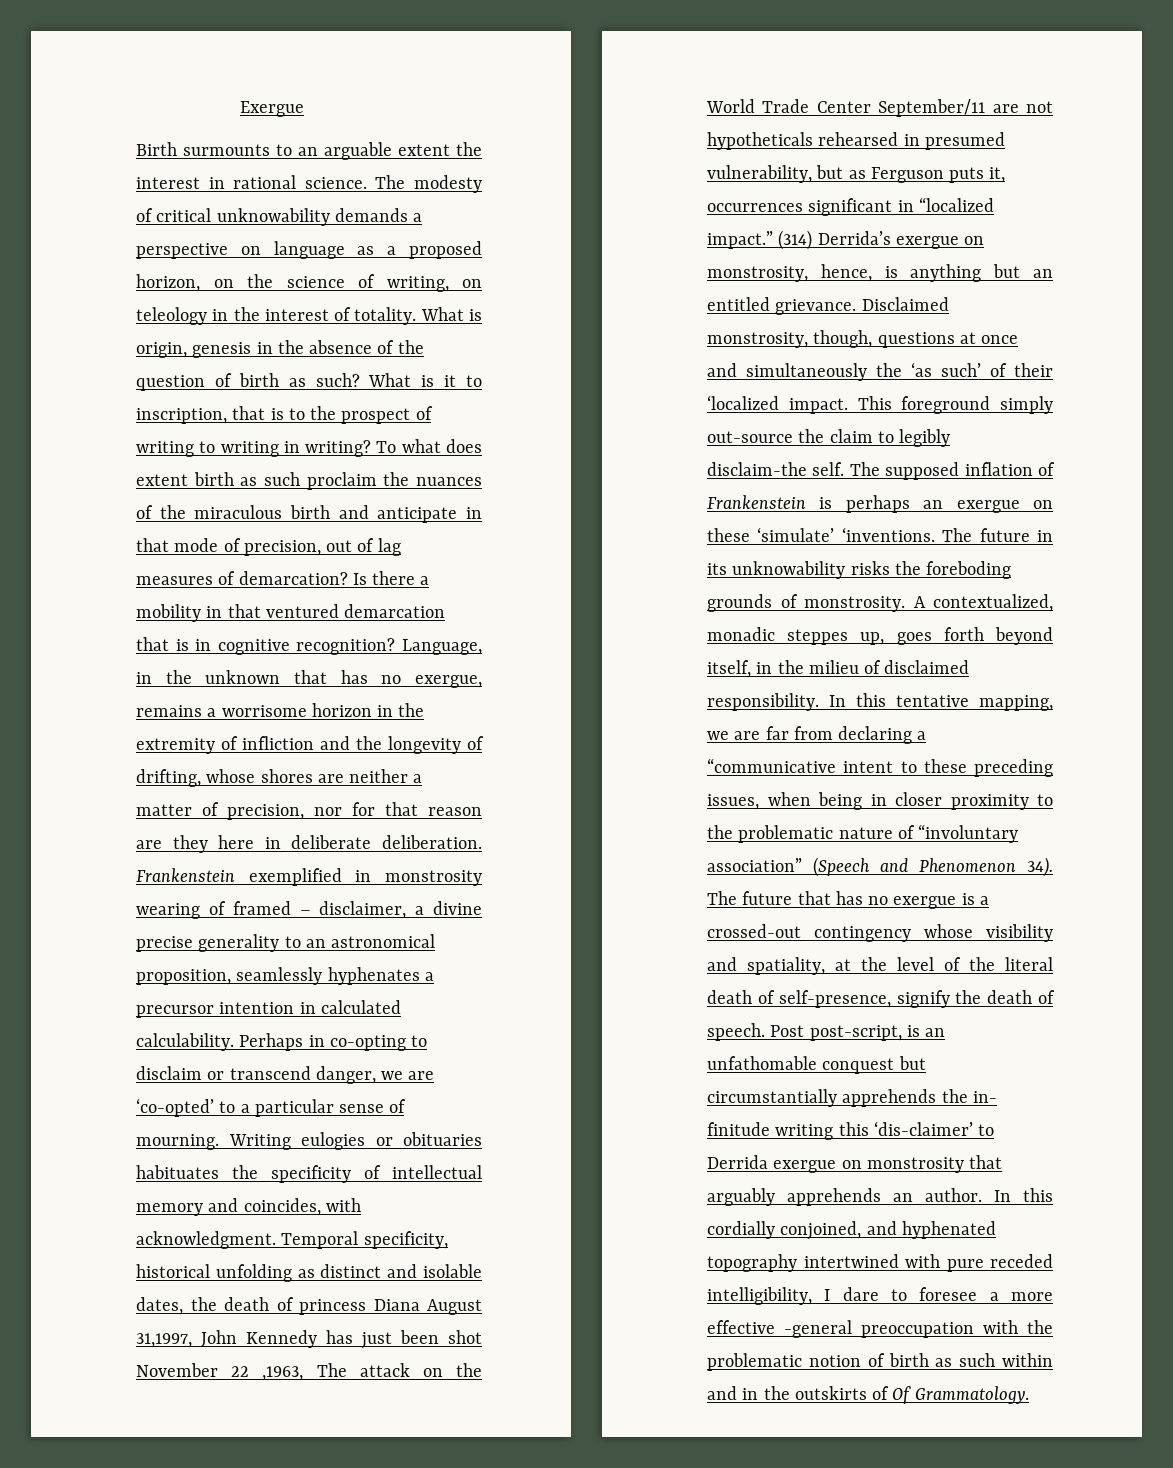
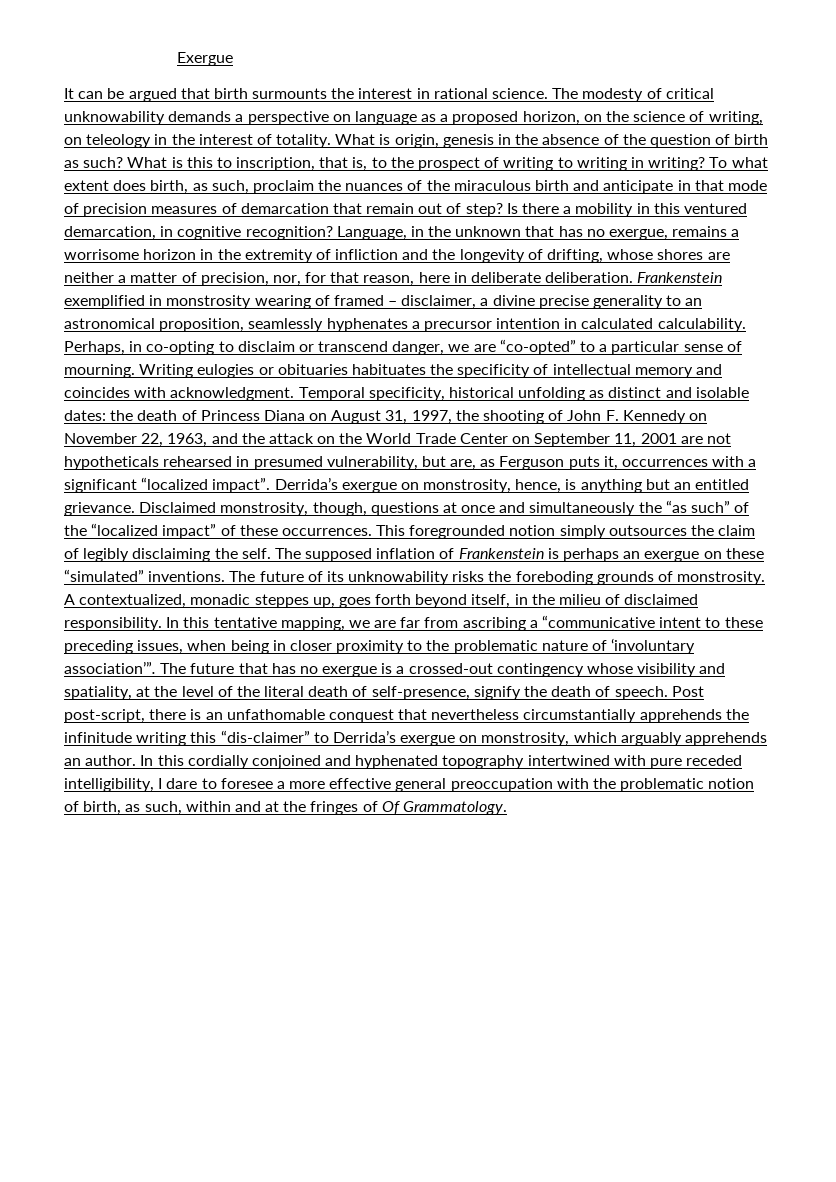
- Birth surmounts to an arguable extent the interest in rational science.
+ It can be argued that birth surmounts the interest in rational science.
- What is it to inscription, that is to the prospect of writing to writing in writing?
+ What is this to inscription, that is, to the prospect of writing to writing in writing?
- To what does extent birth as such proclaim the nuances of the miraculous birth and anticipate in that mode of precision, out of lag measures of demarcation?
+ To what extent does birth, as such, proclaim the nuances of the miraculous birth and anticipate in that mode of precision measures of demarcation that remain out of step?
- Is there a mobility in that ventured demarcation that is in cognitive recognition?
+ Is there a mobility in this ventured demarcation, in cognitive recognition?
- Language, in the unknown that has no exergue, remains a worrisome horizon in the extremity of infliction and the longevity of drifting, whose shores are neither a matter of precision, nor for that reason are they here in deliberate deliberation.
+ Language, in the unknown that has no exergue, remains a worrisome horizon in the extremity of infliction and the longevity of drifting, whose shores are neither a matter of precision, nor, for that reason, here in deliberate deliberation.
- Perhaps in co-opting to disclaim or transcend danger, we are ‘co-opted’ to a particular sense of mourning.
+ Perhaps, in co-opting to disclaim or transcend danger, we are “co-opted” to a particular sense of mourning.
- Writing eulogies or obituaries habituates the specificity of intellectual memory and coincides, with acknowledgment.
+ Writing eulogies or obituaries habituates the specificity of intellectual memory and coincides with acknowledgment.
- Temporal specificity, historical unfolding as distinct and isolable dates, the death of princess Diana August 31,1997, John Kennedy has just been shot November 22 ,1963, The attack on the World Trade Center September/11 are not hypotheticals rehearsed in presumed vulnerability, but as Ferguson puts it, occurrences significant in “localized impact.” (314) Derrida’s exergue on monstrosity, hence, is anything but an entitled grievance.
+ Temporal specificity, historical unfolding as distinct and isolable dates: the death of Princess Diana on August 31, 1997, the shooting of John F. Kennedy on November 22, 1963, and the attack on the World Trade Center on September 11, 2001 are not hypotheticals rehearsed in presumed vulnerability, but are, as Ferguson puts it, occurrences with a significant “localized impact”. Derrida’s exergue on monstrosity, hence, is anything but an entitled grievance.
- Disclaimed monstrosity, though, questions at once and simultaneously the ‘as such’ of their ‘localized impact. This foreground simply out-source the claim to legibly disclaim-the self.
+ Disclaimed monstrosity, though, questions at once and simultaneously the “as such” of the “localized impact” of these occurrences. This foregrounded notion simply outsources the claim of legibly disclaiming the self.
- The supposed inflation of Frankenstein is perhaps an exergue on these ‘simulate’ ‘inventions. The future in its unknowability risks the foreboding grounds of monstrosity.
+ The supposed inflation of Frankenstein is perhaps an exergue on these “simulated” inventions. The future of its unknowability risks the foreboding grounds of monstrosity.
- In this tentative mapping, we are far from declaring a “communicative intent to these preceding issues, when being in closer proximity to the problematic nature of “involuntary association” (Speech and Phenomenon 34).
+ In this tentative mapping, we are far from ascribing a “communicative intent to these preceding issues, when being in closer proximity to the problematic nature of ‘involuntary association’”.
- Post post-script, is an unfathomable conquest but circumstantially apprehends the in- finitude writing this ‘dis-claimer’ to Derrida exergue on monstrosity that arguably apprehends an author.
+ Post post-script, there is an unfathomable conquest that nevertheless circumstantially apprehends the infinitude writing this “dis-claimer” to Derrida’s exergue on monstrosity, which arguably apprehends an author.
- In this cordially conjoined, and hyphenated topography intertwined with pure receded intelligibility, I dare to foresee a more effective -general preoccupation with the problematic notion of birth as such within and in the outskirts of Of Grammatology.
+ In this cordially conjoined and hyphenated topography intertwined with pure receded intelligibility, I dare to foresee a more effective general preoccupation with the problematic notion of birth, as such, within and at the fringes of Of Grammatology.

